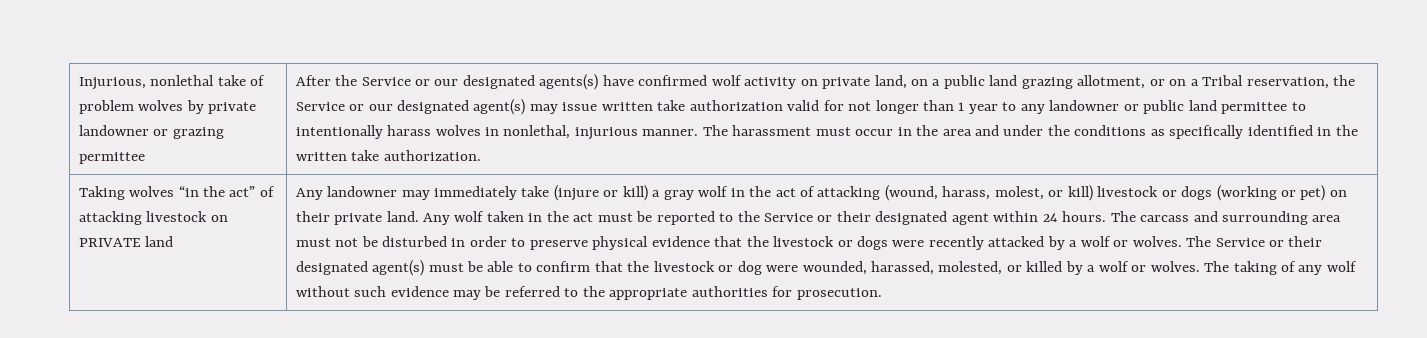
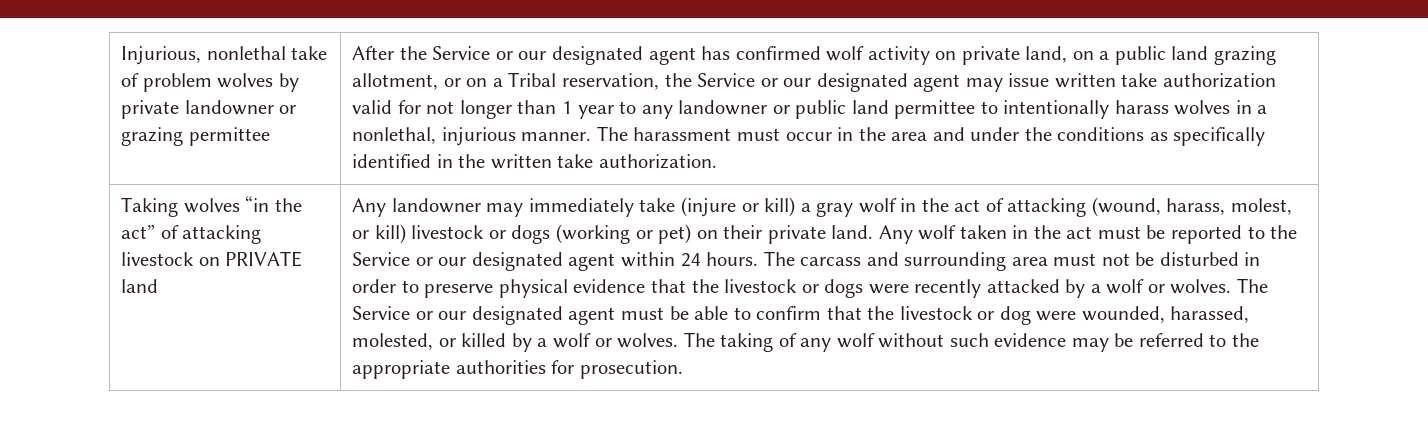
- After the Service or our designated agents(s) have confirmed wolf activity on private land, on a public land grazing allotment, or on a Tribal reservation, the Service or our designated agent(s) may issue written take authorization valid for not longer than 1 year to any landowner or public land permittee to intentionally harass wolves in nonlethal, injurious manner.
+ After the Service or our designated agent has confirmed wolf activity on private land, on a public land grazing allotment, or on a Tribal reservation, the Service or our designated agent may issue written take authorization valid for not longer than 1 year to any landowner or public land permittee to intentionally harass wolves in a nonlethal, injurious manner.
- Any wolf taken in the act must be reported to the Service or their designated agent within 24 hours.
+ Any wolf taken in the act must be reported to the Service or our designated agent within 24 hours.
- The Service or their designated agent(s) must be able to confirm that the livestock or dog were wounded, harassed, molested, or killed by a wolf or wolves.
+ The Service or our designated agent must be able to confirm that the livestock or dog were wounded, harassed, molested, or killed by a wolf or wolves.

